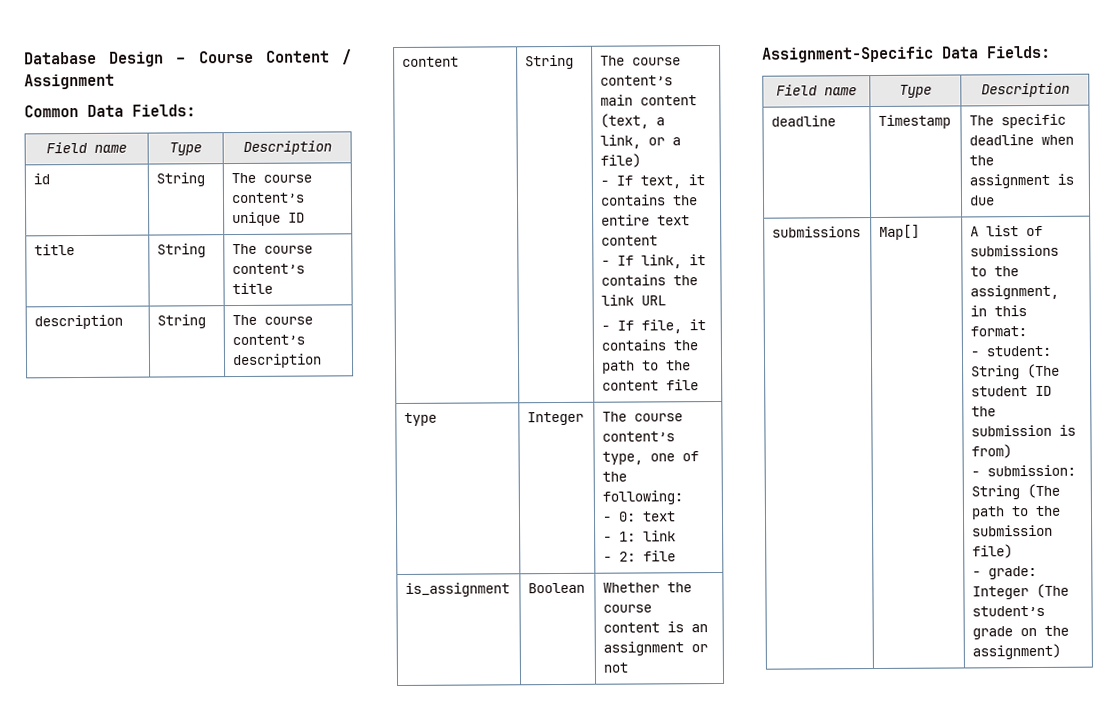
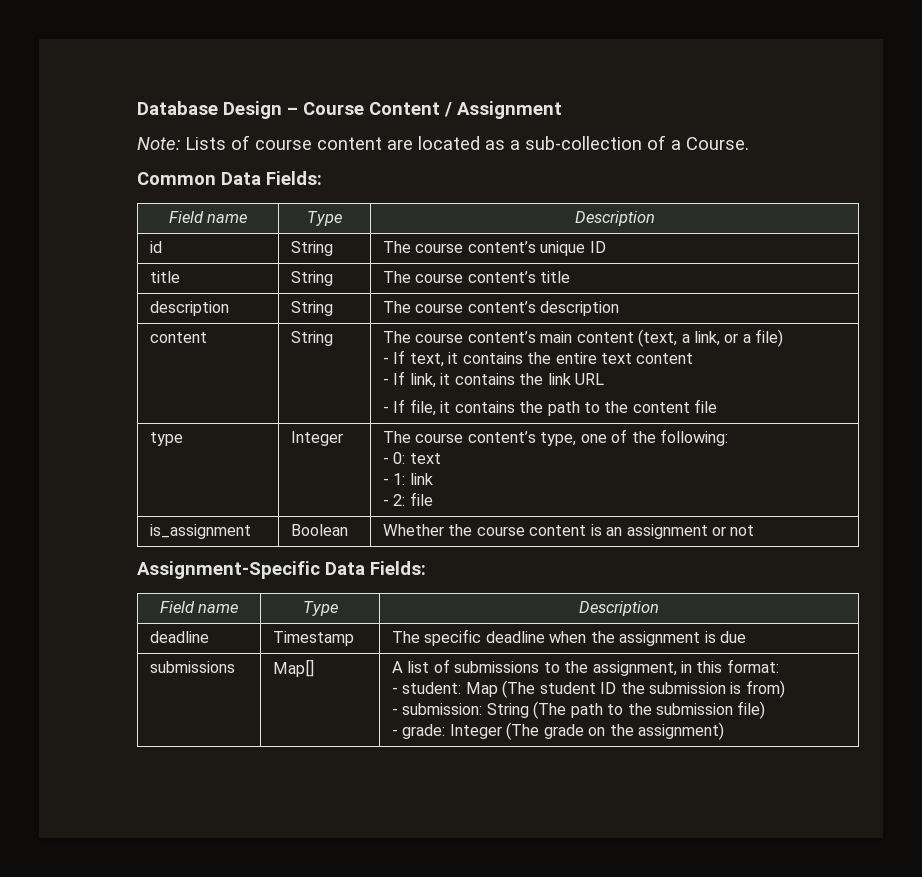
+ Note: Lists of course content are located as a sub-collection of a Course.
  submissions | Map[] | A list of submissions to the assignment, in this format:
- - student: String (The student ID the submission is from)
+ - student: Map (The student ID the submission is from)
  - submission: String (The path to the submission file)
- - grade: Integer (The student’s grade on the assignment)
+ - grade: Integer (The grade on the assignment)

